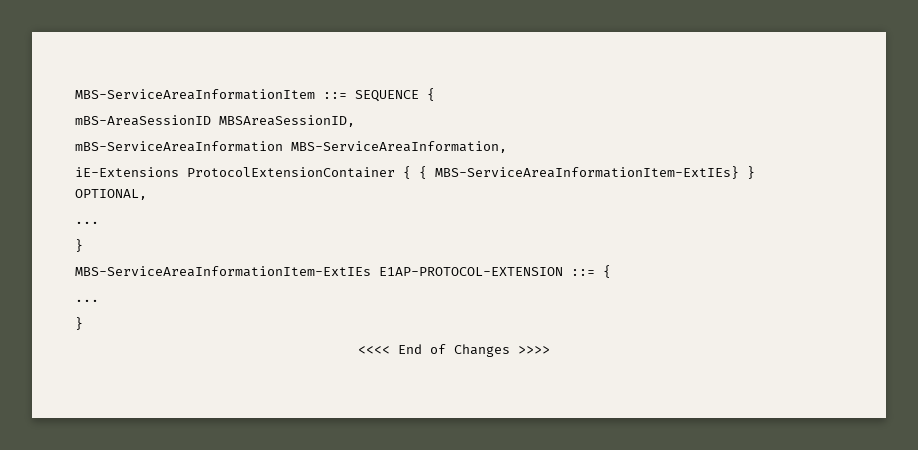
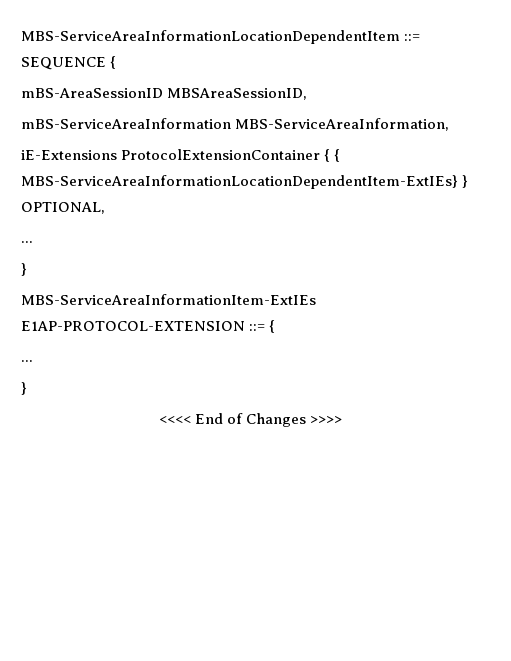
- MBS-ServiceAreaInformationItem ::= SEQUENCE {
+ MBS-ServiceAreaInformationLocationDependentItem ::= SEQUENCE {
- iE-Extensions ProtocolExtensionContainer { { MBS-ServiceAreaInformationItem-ExtIEs} } OPTIONAL,
+ iE-Extensions ProtocolExtensionContainer { { MBS-ServiceAreaInformationLocationDependentItem-ExtIEs} } OPTIONAL,

